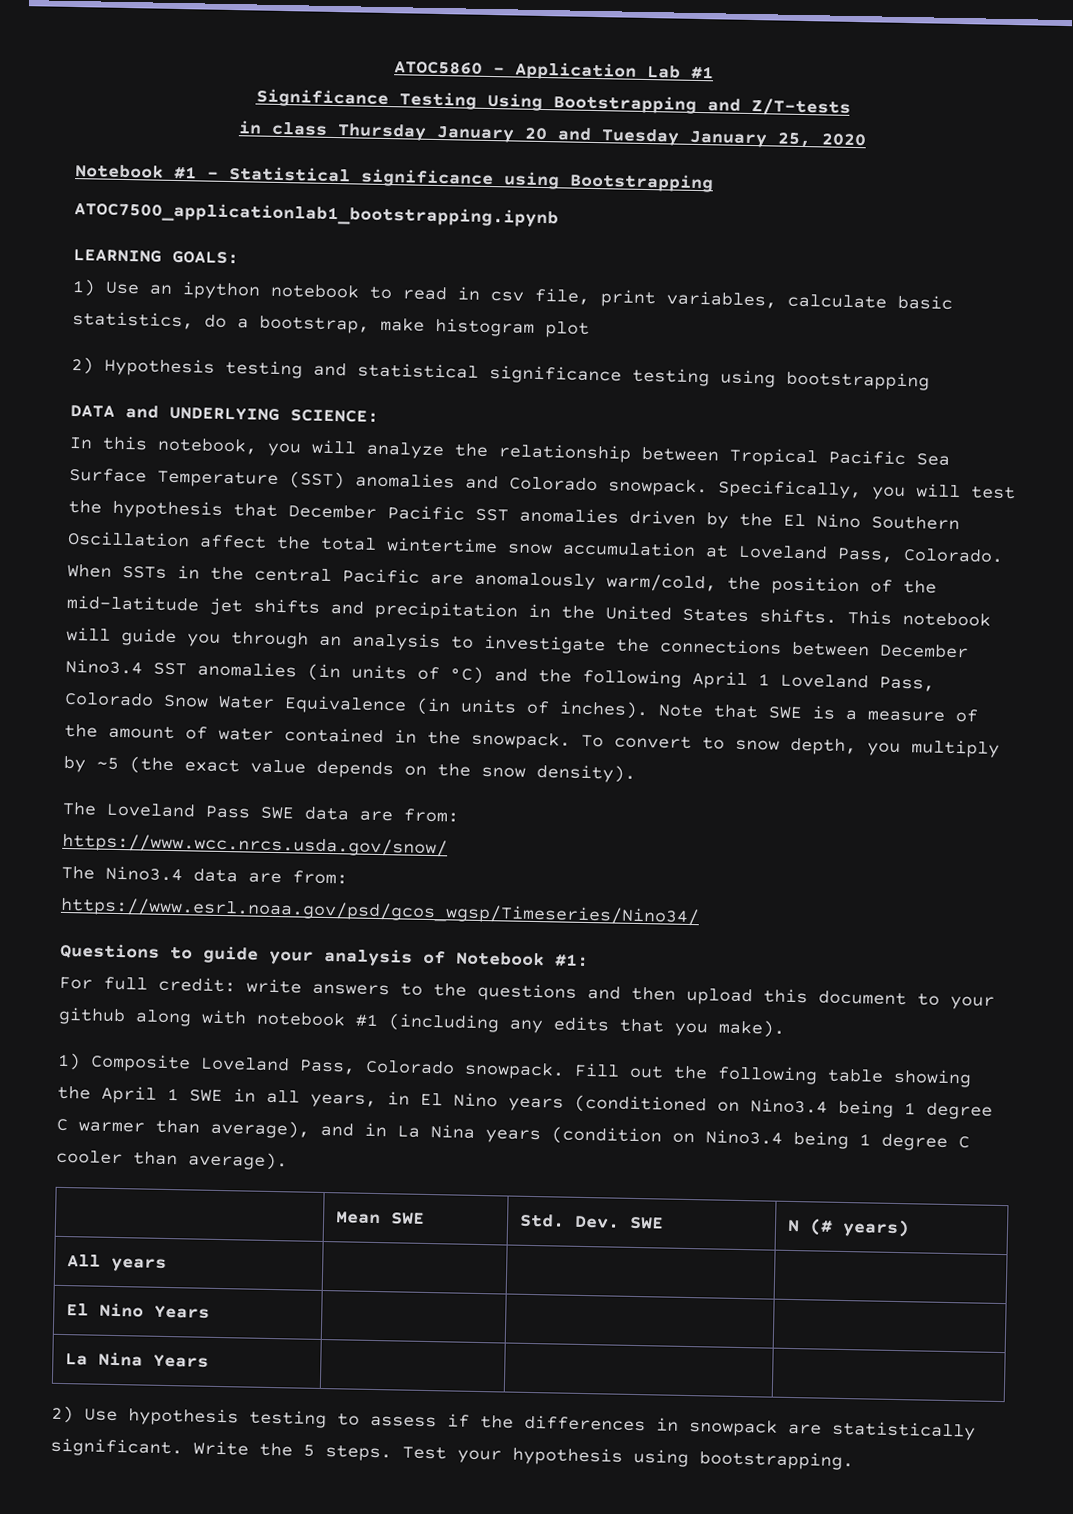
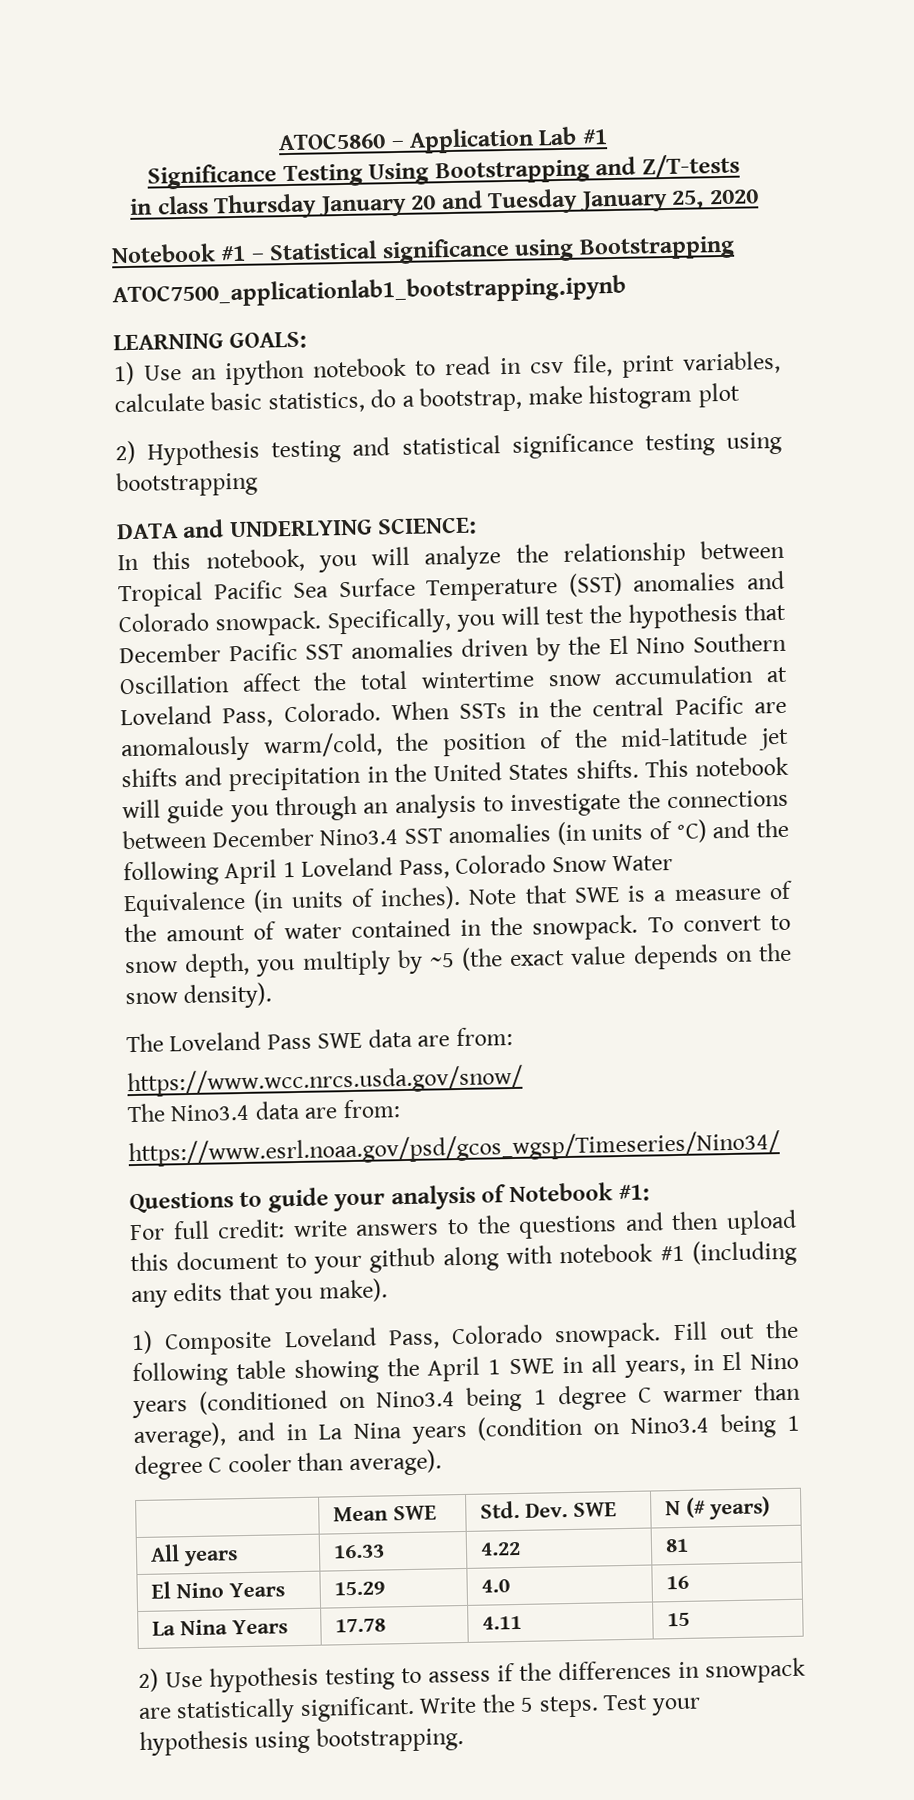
- All years | | |
+ All years | 16.33 | 4.22 | 81
- El Nino Years | | |
+ El Nino Years | 15.29 | 4.0 | 16
- La Nina Years | | |
+ La Nina Years | 17.78 | 4.11 | 15

